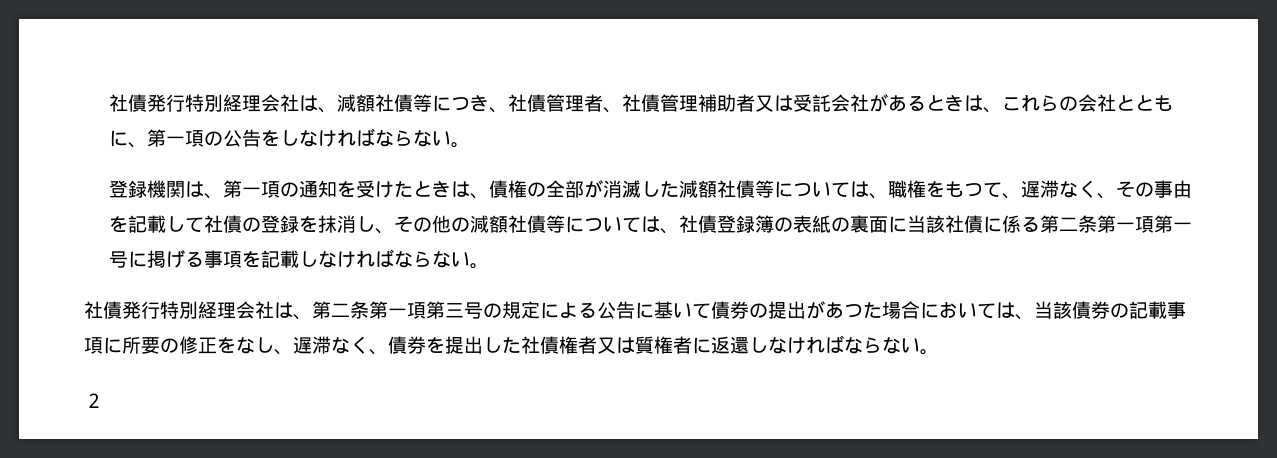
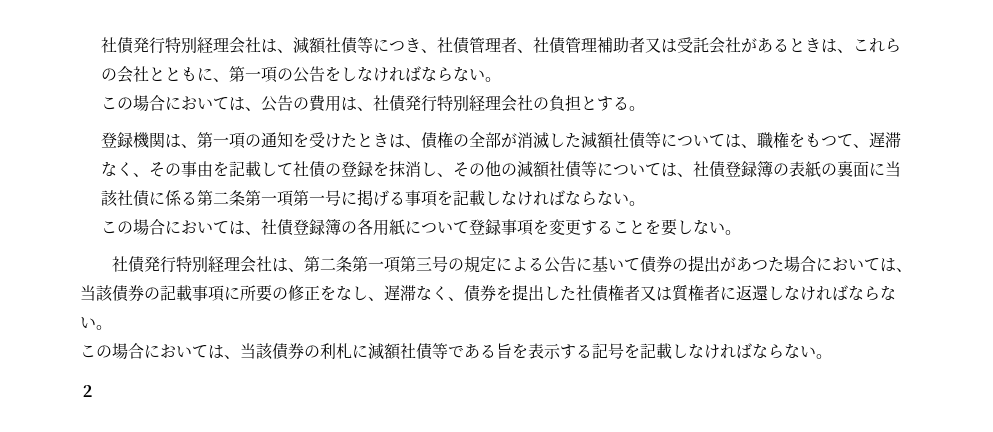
+ この場合においては、公告の費用は、社債発行特別経理会社の負担とする。
+ この場合においては、社債登録簿の各用紙について登録事項を変更することを要しない。
+ この場合においては、当該債券の利札に減額社債等である旨を表示する記号を記載しなければならない。

